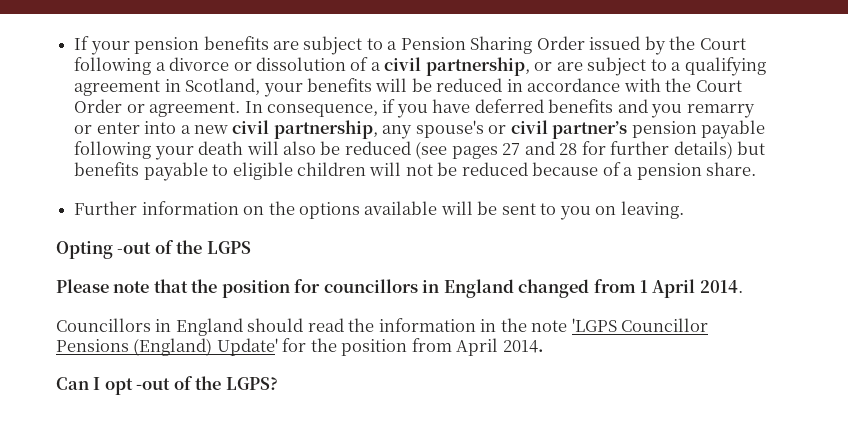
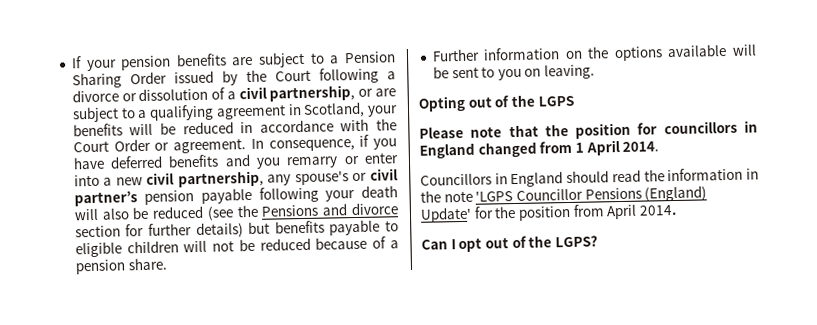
- In consequence, if you have deferred benefits and you remarry or enter into a new civil partnership, any spouse's or civil partner’s pension payable following your death will also be reduced (see pages 27 and 28 for further details) but benefits payable to eligible children will not be reduced because of a pension share.
+ In consequence, if you have deferred benefits and you remarry or enter into a new civil partnership, any spouse's or civil partner’s pension payable following your death will also be reduced (see the Pensions and divorce section for further details) but benefits payable to eligible children will not be reduced because of a pension share.
- Opting -out of the LGPS
+ Opting out of the LGPS
- Can I opt -out of the LGPS?
+ Can I opt out of the LGPS?

